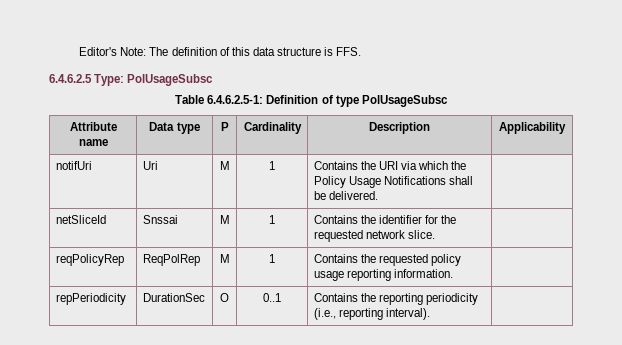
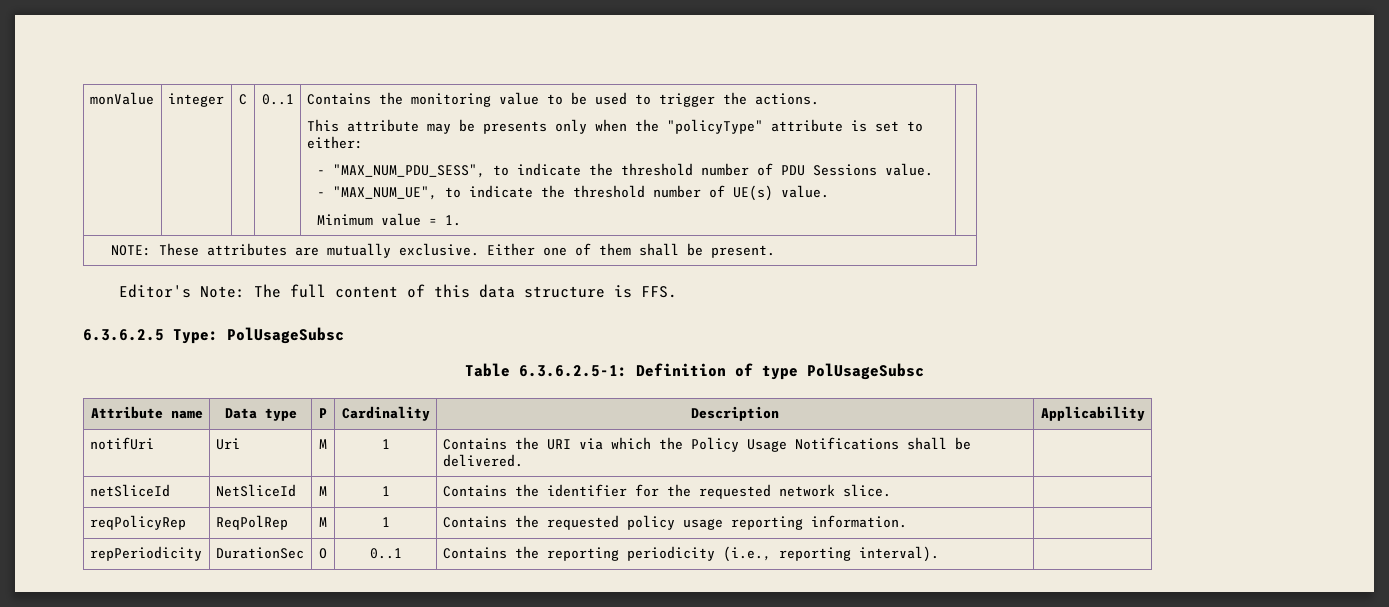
+ monValue | integer | C | 0..1 | Contains the monitoring value to be used to trigger the actions.
+ This attribute may be presents only when the "policyType" attribute is set to either:
+ - "MAX_NUM_PDU_SESS", to indicate the threshold number of PDU Sessions value.
+ - "MAX_NUM_UE", to indicate the threshold number of UE(s) value.
+ Minimum value = 1. |
+ NOTE: These attributes are mutually exclusive. Either one of them shall be present.
- Editor's Note: The definition of this data structure is FFS.
+ Editor's Note: The full content of this data structure is FFS.
- 6.4.6.2.5 Type: PolUsageSubsc
+ 6.3.6.2.5 Type: PolUsageSubsc
- Table 6.4.6.2.5-1: Definition of type PolUsageSubsc
+ Table 6.3.6.2.5-1: Definition of type PolUsageSubsc
- netSliceId | Snssai | M | 1 | Contains the identifier for the requested network slice. |
+ netSliceId | NetSliceId | M | 1 | Contains the identifier for the requested network slice. |

